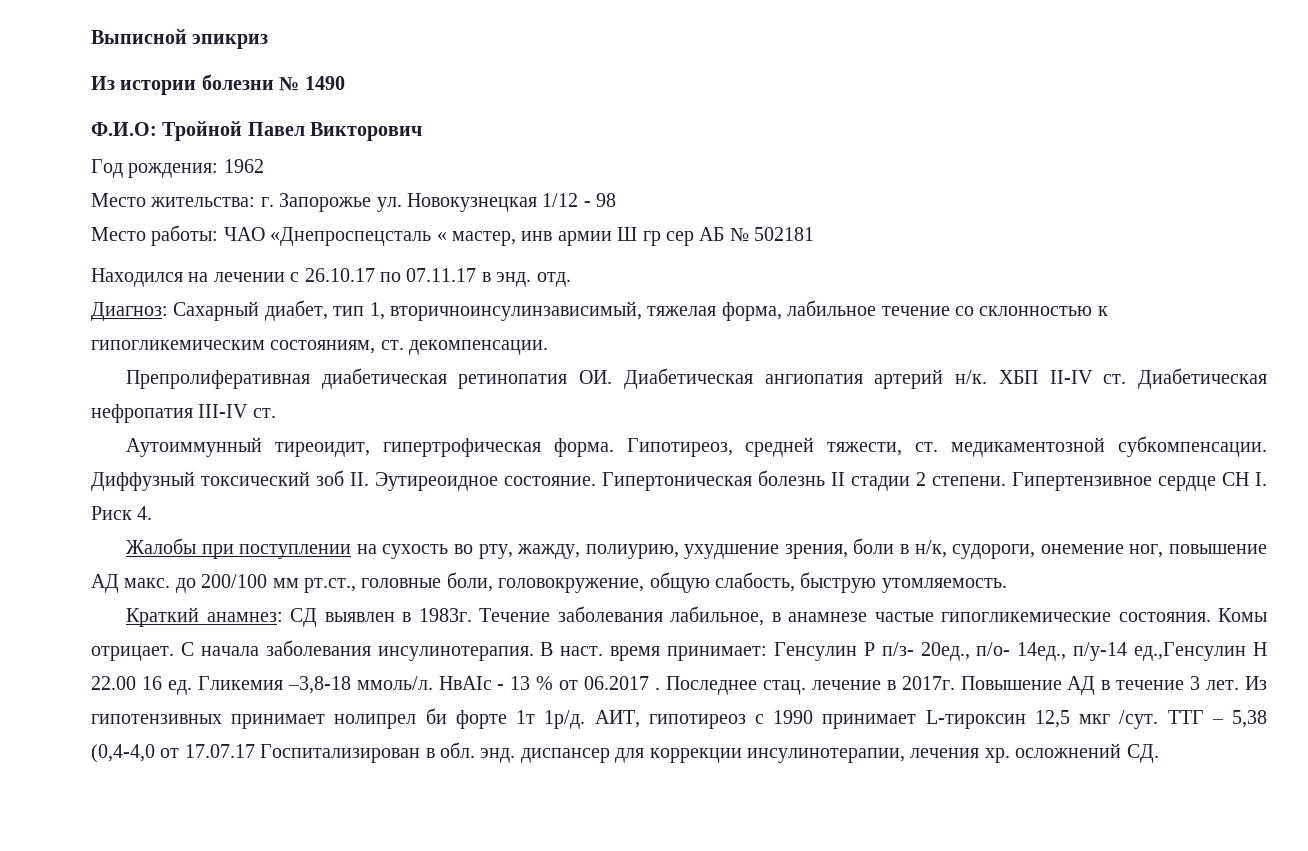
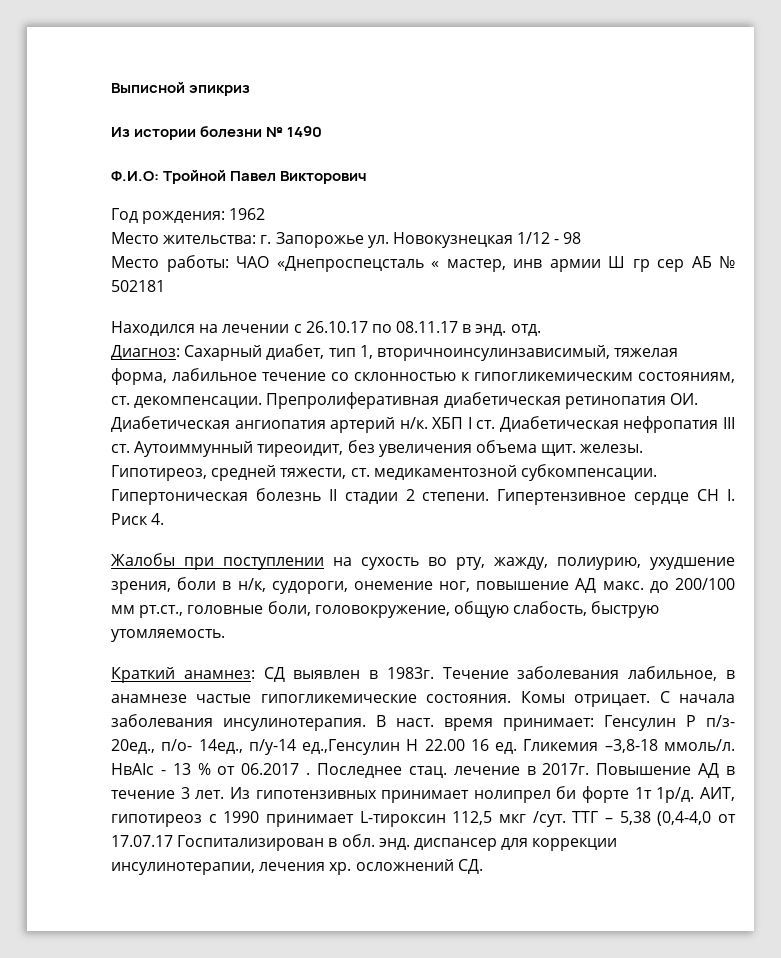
- Находился на лечении с 26.10.17 по 07.11.17 в энд. отд.
+ Находился на лечении с 26.10.17 по 08.11.17 в энд. отд.
- Диагноз: Сахарный диабет, тип 1, вторичноинсулинзависимый, тяжелая форма, лабильное течение со склонностью к гипогликемическим состояниям, ст. декомпенсации.
- Препролиферативная диабетическая ретинопатия ОИ. Диабетическая ангиопатия артерий н/к.
+ Диагноз: Сахарный диабет, тип 1, вторичноинсулинзависимый, тяжелая форма, лабильное течение со склонностью к гипогликемическим состояниям, ст. декомпенсации. Препролиферативная диабетическая ретинопатия ОИ. Диабетическая ангиопатия артерий н/к.
- ХБП II-IV ст. Диабетическая нефропатия III-IV ст.
- Аутоиммунный тиреоидит, гипертрофическая форма.
+ ХБП I ст. Диабетическая нефропатия III ст. Аутоиммунный тиреоидит, без увеличения объема щит. железы.
- Диффузный токсический зоб II. Эутиреоидное состояние.
- АИТ, гипотиреоз с 1990 принимает L-тироксин 12,5 мкг /сут.
+ АИТ, гипотиреоз с 1990 принимает L-тироксин 112,5 мкг /сут.

